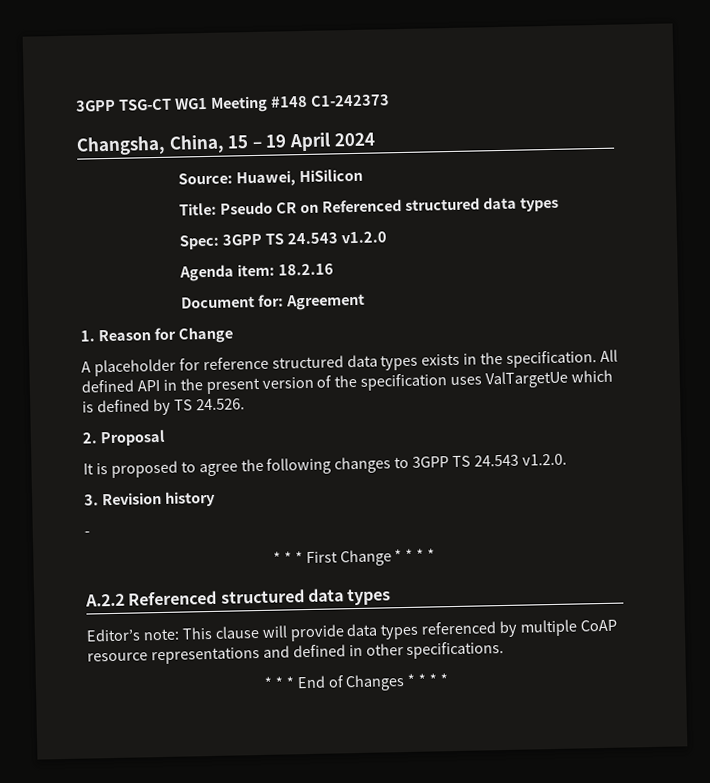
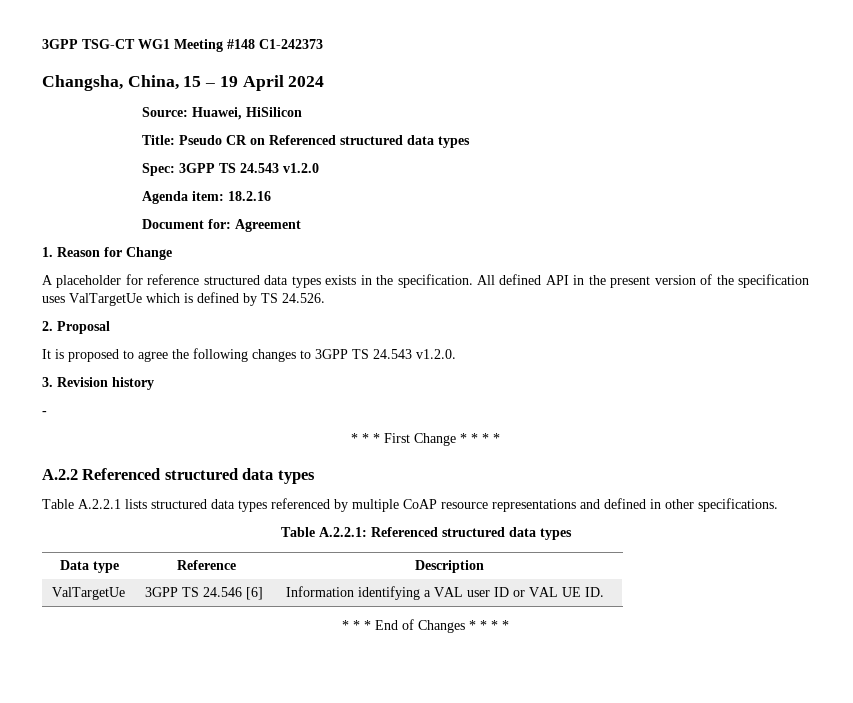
- Editor’s note: This clause will provide data types referenced by multiple CoAP resource representations and defined in other specifications.
+ Table A.2.2.1 lists structured data types referenced by multiple CoAP resource representations and defined in other specifications.
+ Table A.2.2.1: Referenced structured data types
+ Data type | Reference | Description
+ ValTargetUe | 3GPP TS 24.546 [6] | Information identifying a VAL user ID or VAL UE ID.

